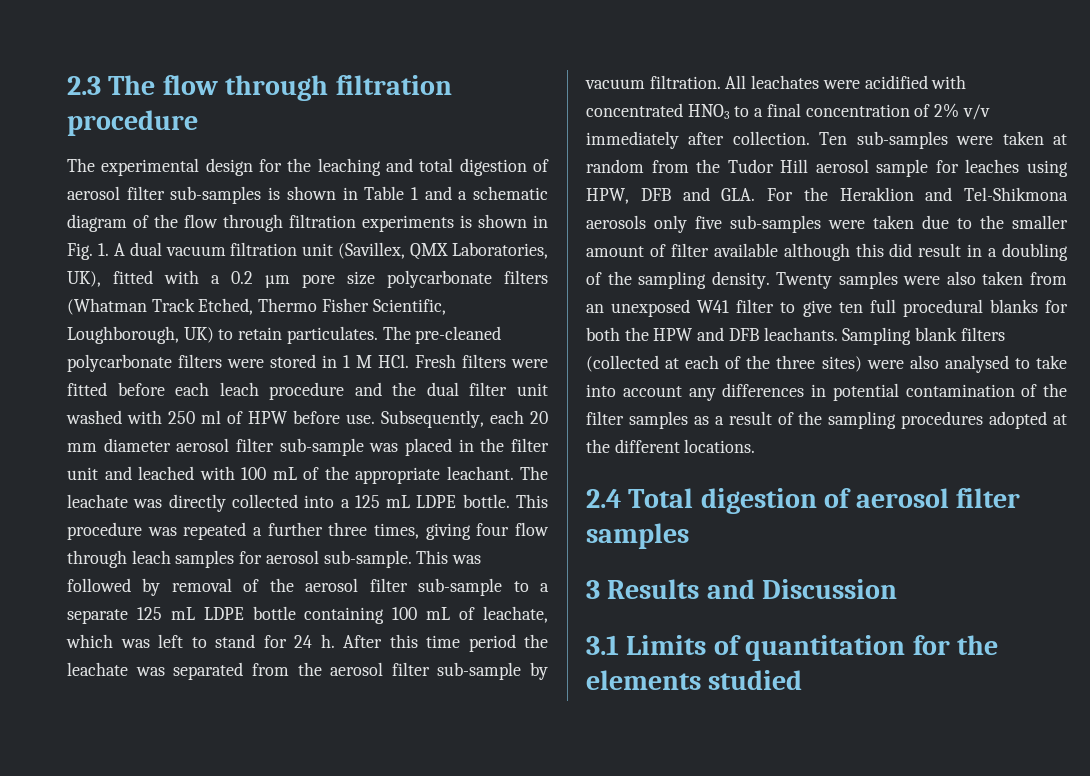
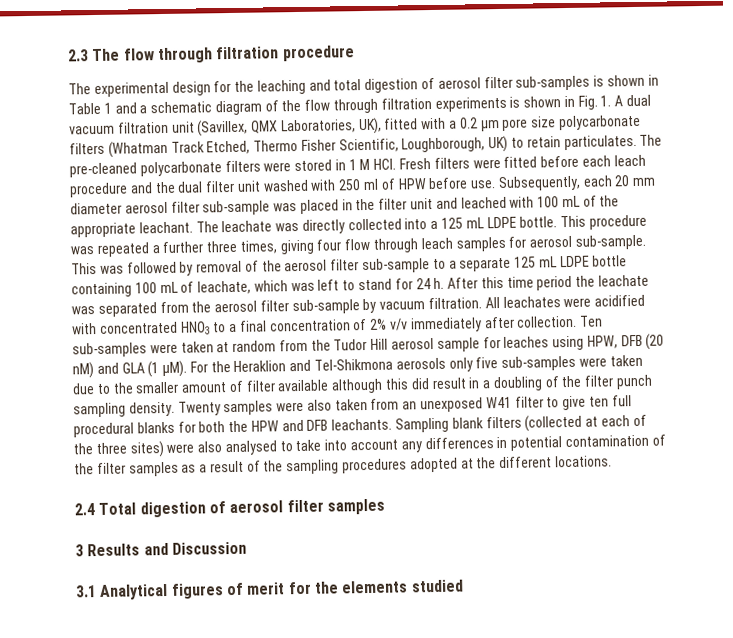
- Ten sub-samples were taken at random from the Tudor Hill aerosol sample for leaches using HPW, DFB and GLA. For the Heraklion and Tel-Shikmona aerosols only five sub-samples were taken due to the smaller amount of filter available although this did result in a doubling of the sampling density.
+ Ten sub-samples were taken at random from the Tudor Hill aerosol sample for leaches using HPW, DFB (20 nM) and GLA (1 μM). For the Heraklion and Tel-Shikmona aerosols only five sub-samples were taken due to the smaller amount of filter available although this did result in a doubling of the filter punch sampling density.
- 3.1 Limits of quantitation for the elements studied
+ 3.1 Analytical figures of merit for the elements studied

